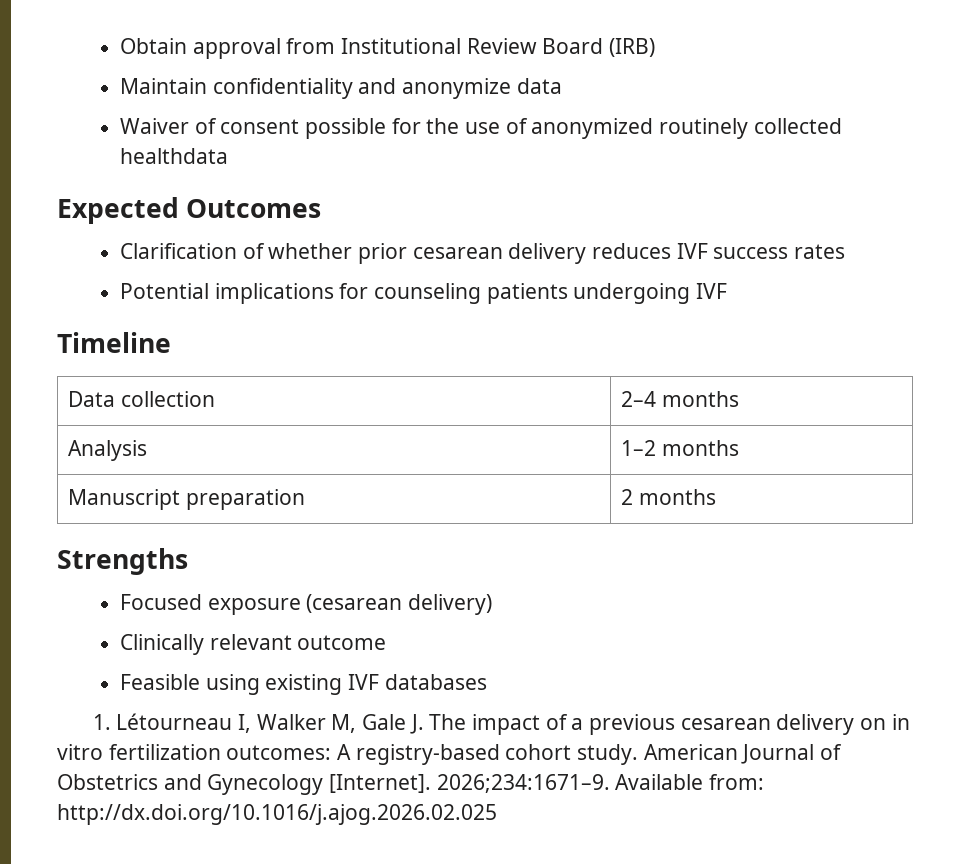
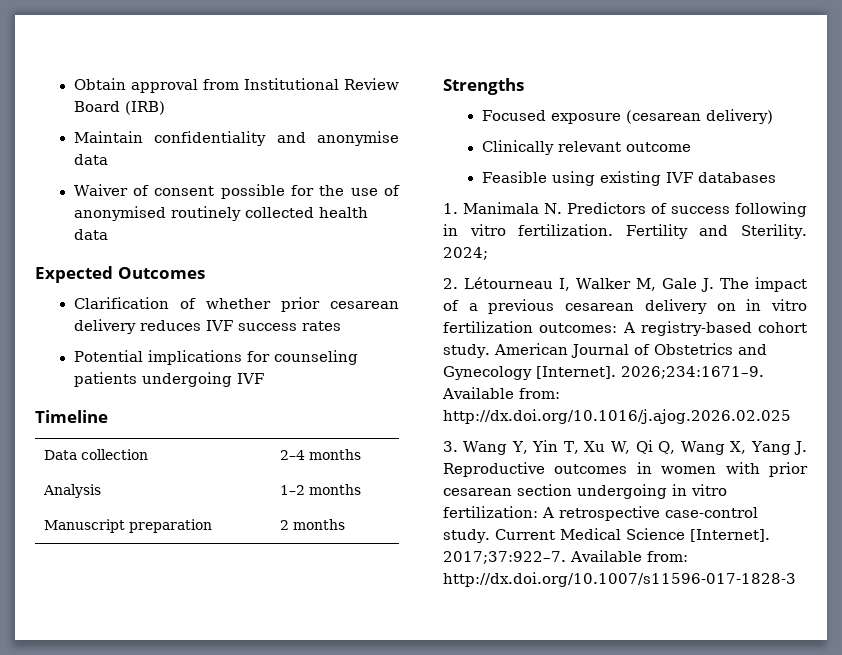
- Maintain confidentiality and anonymize data
+ Maintain confidentiality and anonymise data
- Waiver of consent possible for the use of anonymized routinely collected healthdata
+ Waiver of consent possible for the use of anonymised routinely collected health data
- 1. Létourneau I, Walker M, Gale J. The impact of a previous cesarean delivery on in vitro fertilization outcomes: A registry-based cohort study.
+ 1. Manimala N. Predictors of success following in vitro fertilization. Fertility and Sterility. 2024;
+ 2. Létourneau I, Walker M, Gale J. The impact of a previous cesarean delivery on in vitro fertilization outcomes: A registry-based cohort study.
+ 3. Wang Y, Yin T, Xu W, Qi Q, Wang X, Yang J. Reproductive outcomes in women with prior cesarean section undergoing in vitro fertilization: A retrospective case-control study. Current Medical Science [Internet]. 2017;37:922–7. Available from: http://dx.doi.org/10.1007/s11596-017-1828-3

